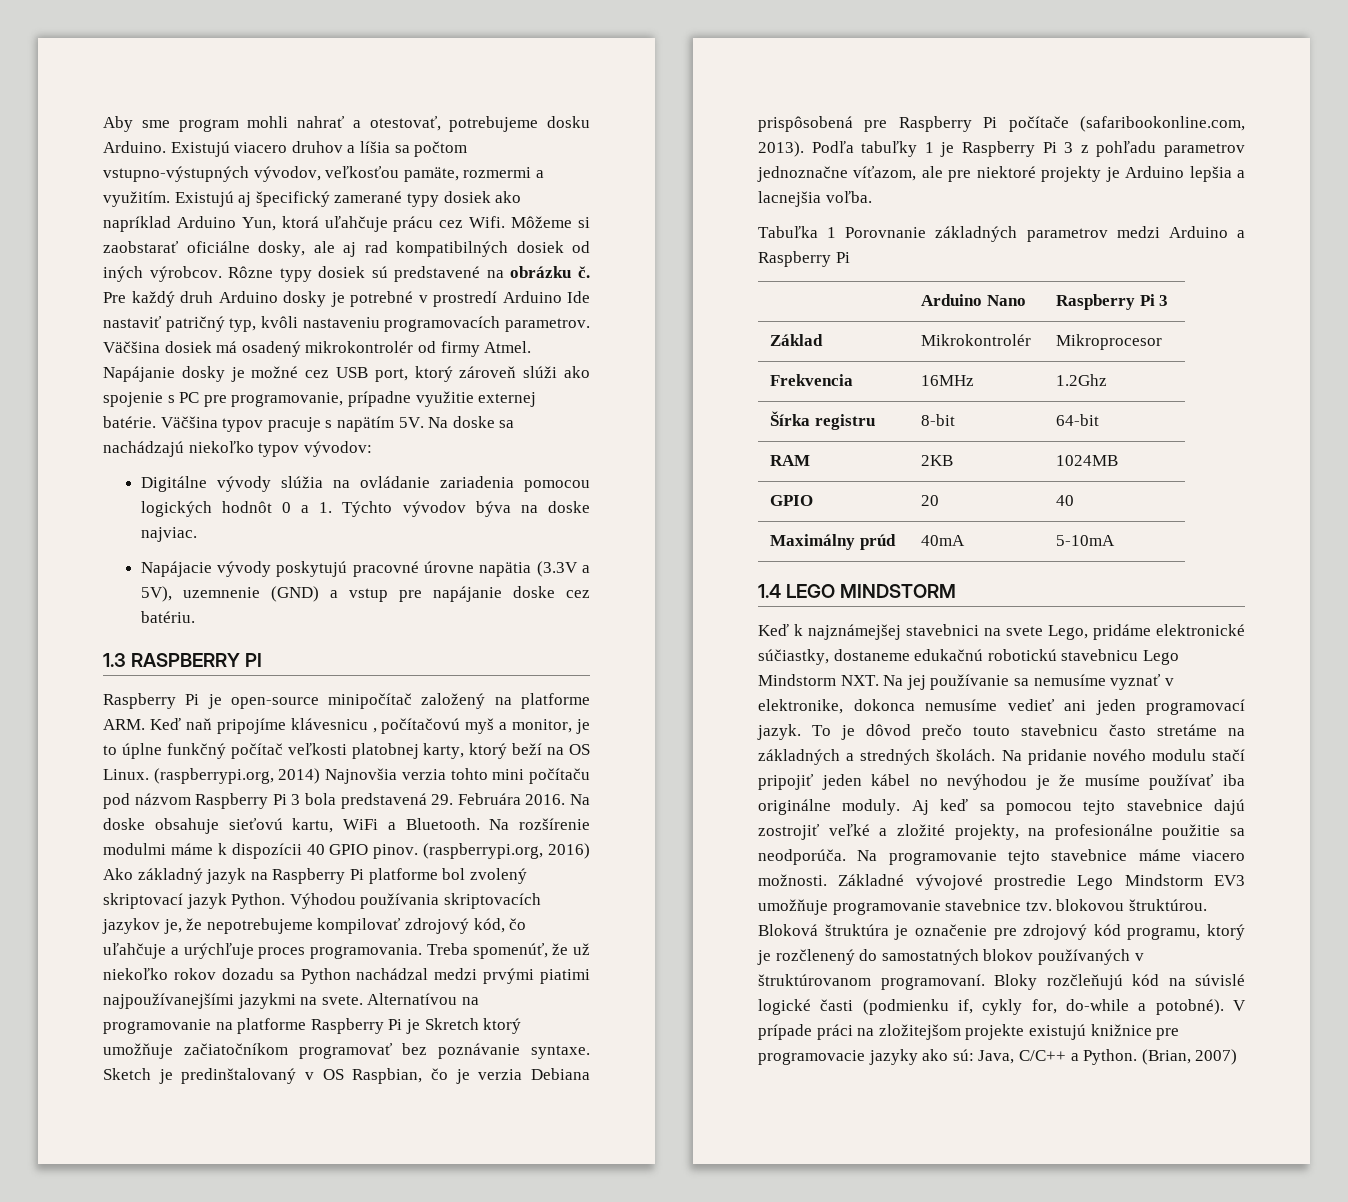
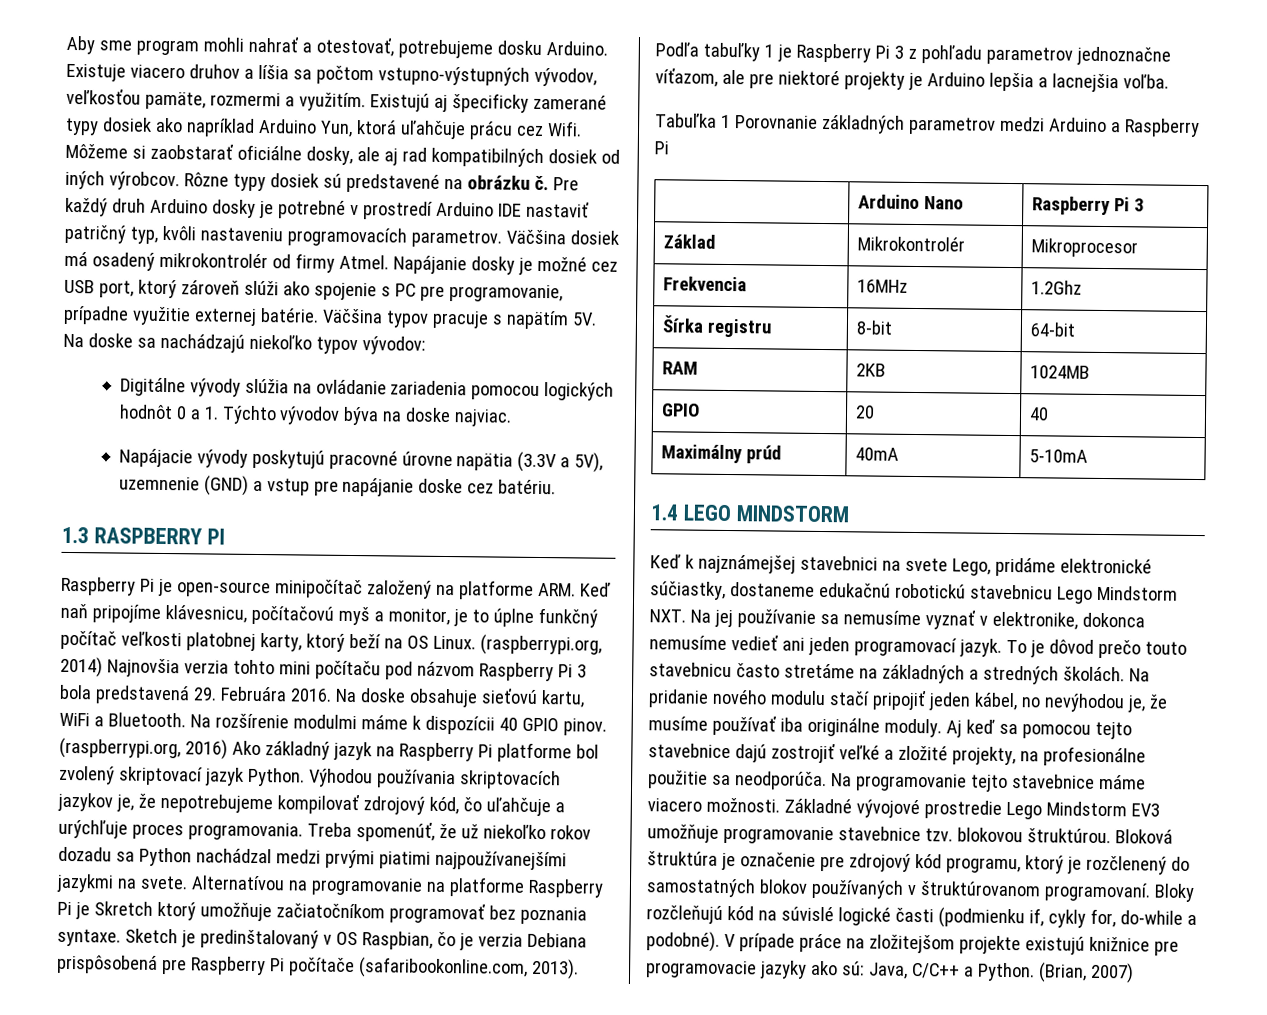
- Existujú viacero druhov a líšia sa počtom vstupno-výstupných vývodov, veľkosťou pamäte, rozmermi a využitím.
+ Existuje viacero druhov a líšia sa počtom vstupno-výstupných vývodov, veľkosťou pamäte, rozmermi a využitím.
- Existujú aj špecifický zamerané typy dosiek ako napríklad Arduino Yun, ktorá uľahčuje prácu cez Wifi.
+ Existujú aj špecificky zamerané typy dosiek ako napríklad Arduino Yun, ktorá uľahčuje prácu cez Wifi.
- Pre každý druh Arduino dosky je potrebné v prostredí Arduino Ide nastaviť patričný typ, kvôli nastaveniu programovacích parametrov.
+ Pre každý druh Arduino dosky je potrebné v prostredí Arduino IDE nastaviť patričný typ, kvôli nastaveniu programovacích parametrov.
- Raspberry Pi je open-source minipočítač založený na platforme ARM. Keď naň pripojíme klávesnicu , počítačovú myš a monitor, je to úplne funkčný počítač veľkosti platobnej karty, ktorý beží na OS Linux.
+ Raspberry Pi je open-source minipočítač založený na platforme ARM. Keď naň pripojíme klávesnicu, počítačovú myš a monitor, je to úplne funkčný počítač veľkosti platobnej karty, ktorý beží na OS Linux.
- Alternatívou na programovanie na platforme Raspberry Pi je Skretch ktorý umožňuje začiatočníkom programovať bez poznávanie syntaxe.
+ Alternatívou na programovanie na platforme Raspberry Pi je Skretch ktorý umožňuje začiatočníkom programovať bez poznania syntaxe.
- Na pridanie nového modulu stačí pripojiť jeden kábel no nevýhodou je že musíme používať iba originálne moduly.
+ Na pridanie nového modulu stačí pripojiť jeden kábel, no nevýhodou je, že musíme používať iba originálne moduly.
- Bloky rozčleňujú kód na súvislé logické časti (podmienku if, cykly for, do-while a potobné).
+ Bloky rozčleňujú kód na súvislé logické časti (podmienku if, cykly for, do-while a podobné).
- V prípade práci na zložitejšom projekte existujú knižnice pre programovacie jazyky ako sú: Java, C/C++ a Python.
+ V prípade práce na zložitejšom projekte existujú knižnice pre programovacie jazyky ako sú: Java, C/C++ a Python.

